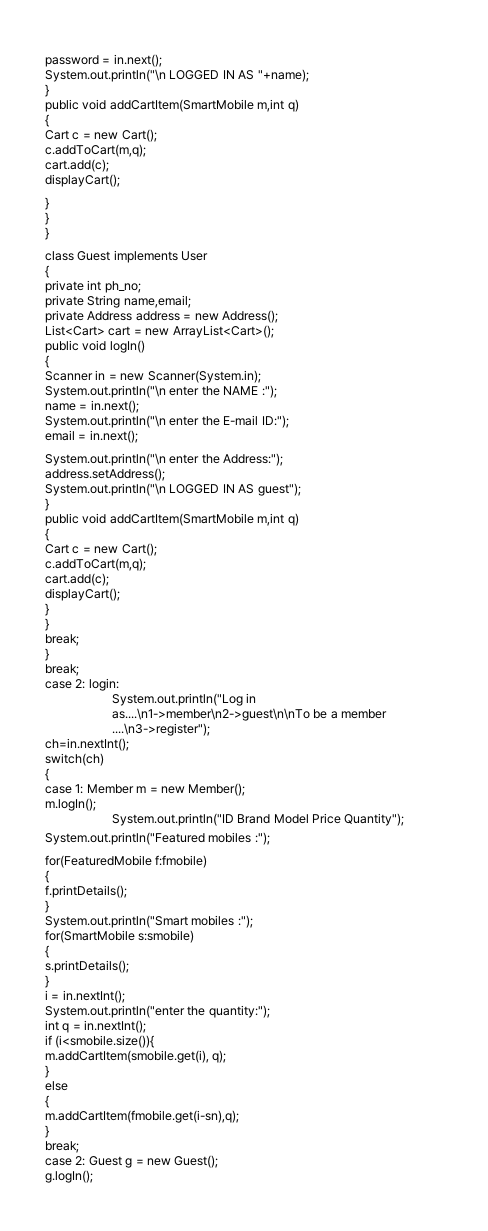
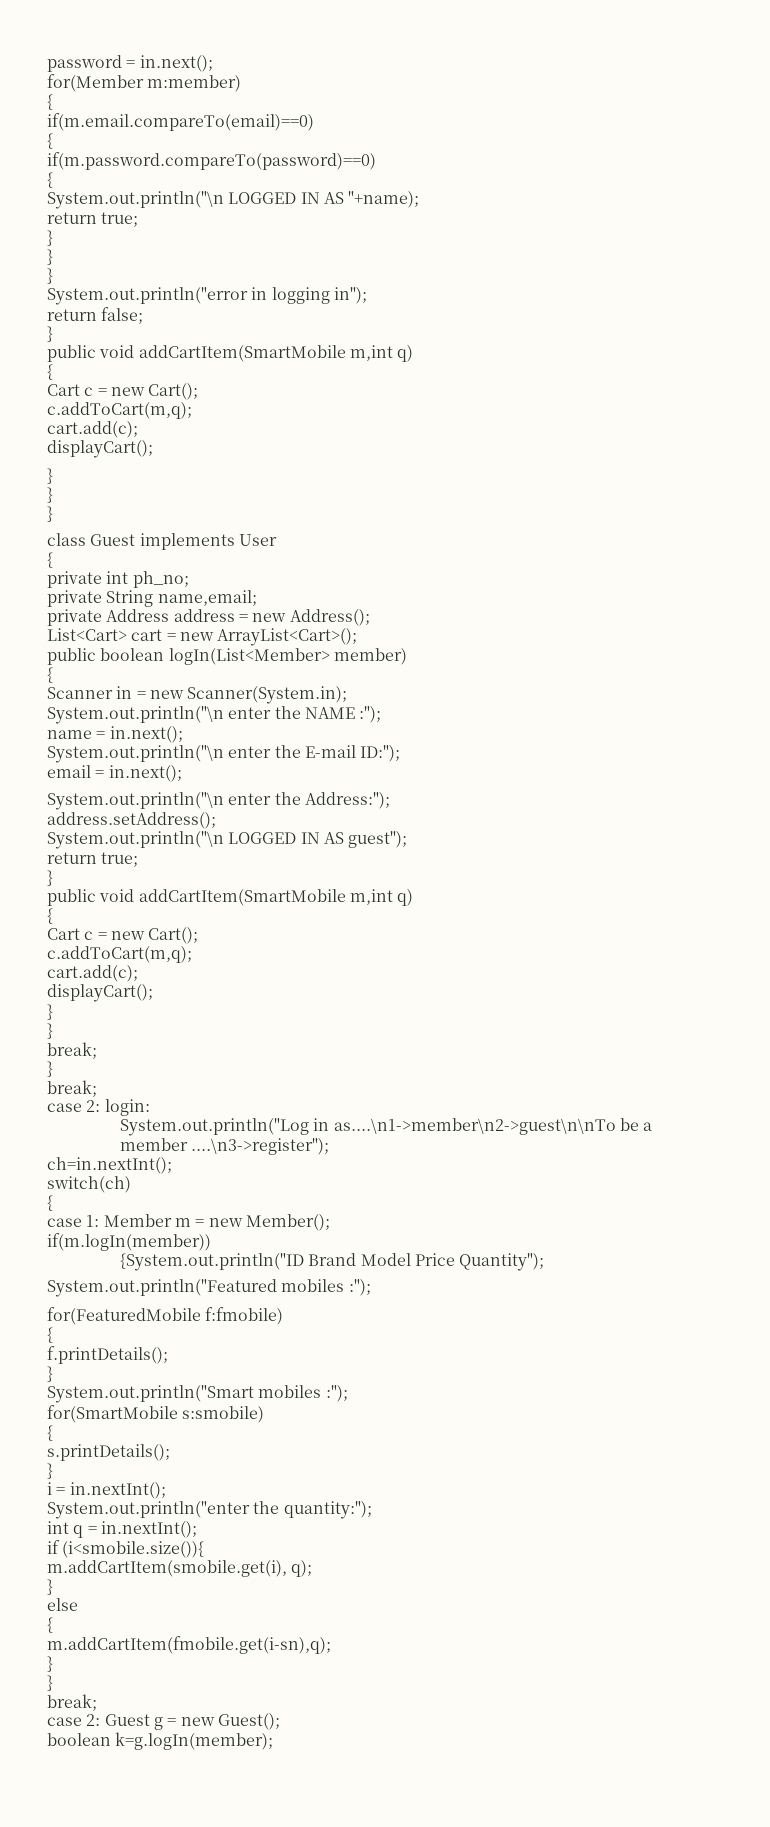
+ for(Member m:member)
+ {
+ if(m.email.compareTo(email)==0)
+ {
+ if(m.password.compareTo(password)==0)
+ {
  System.out.println("\n LOGGED IN AS "+name);
+ return true;
+ }
+ }
+ }
+ System.out.println("error in logging in");
+ return false;
- public void logIn()
+ public boolean logIn(List<Member> member)
  System.out.println("\n LOGGED IN AS guest");
+ return true;
- m.logIn();
- System.out.println("ID Brand Model Price Quantity");
+ if(m.logIn(member))
+ {System.out.println("ID Brand Model Price Quantity");
  m.addCartItem(fmobile.get(i-sn),q);
+ }
- g.logIn();
+ boolean k=g.logIn(member);

